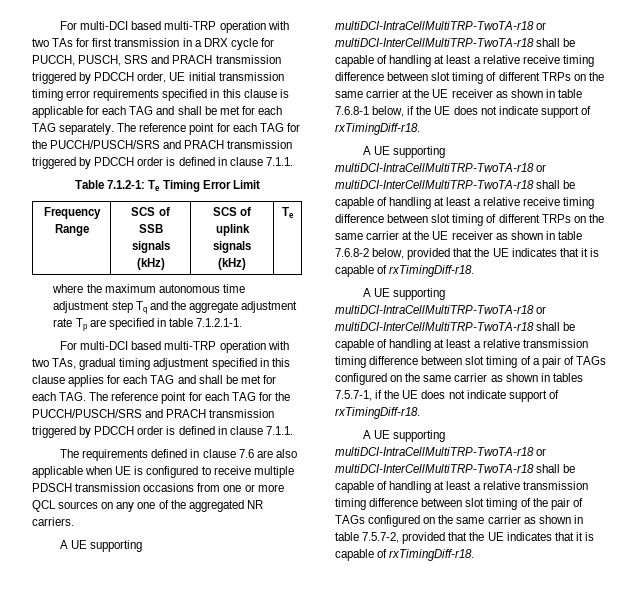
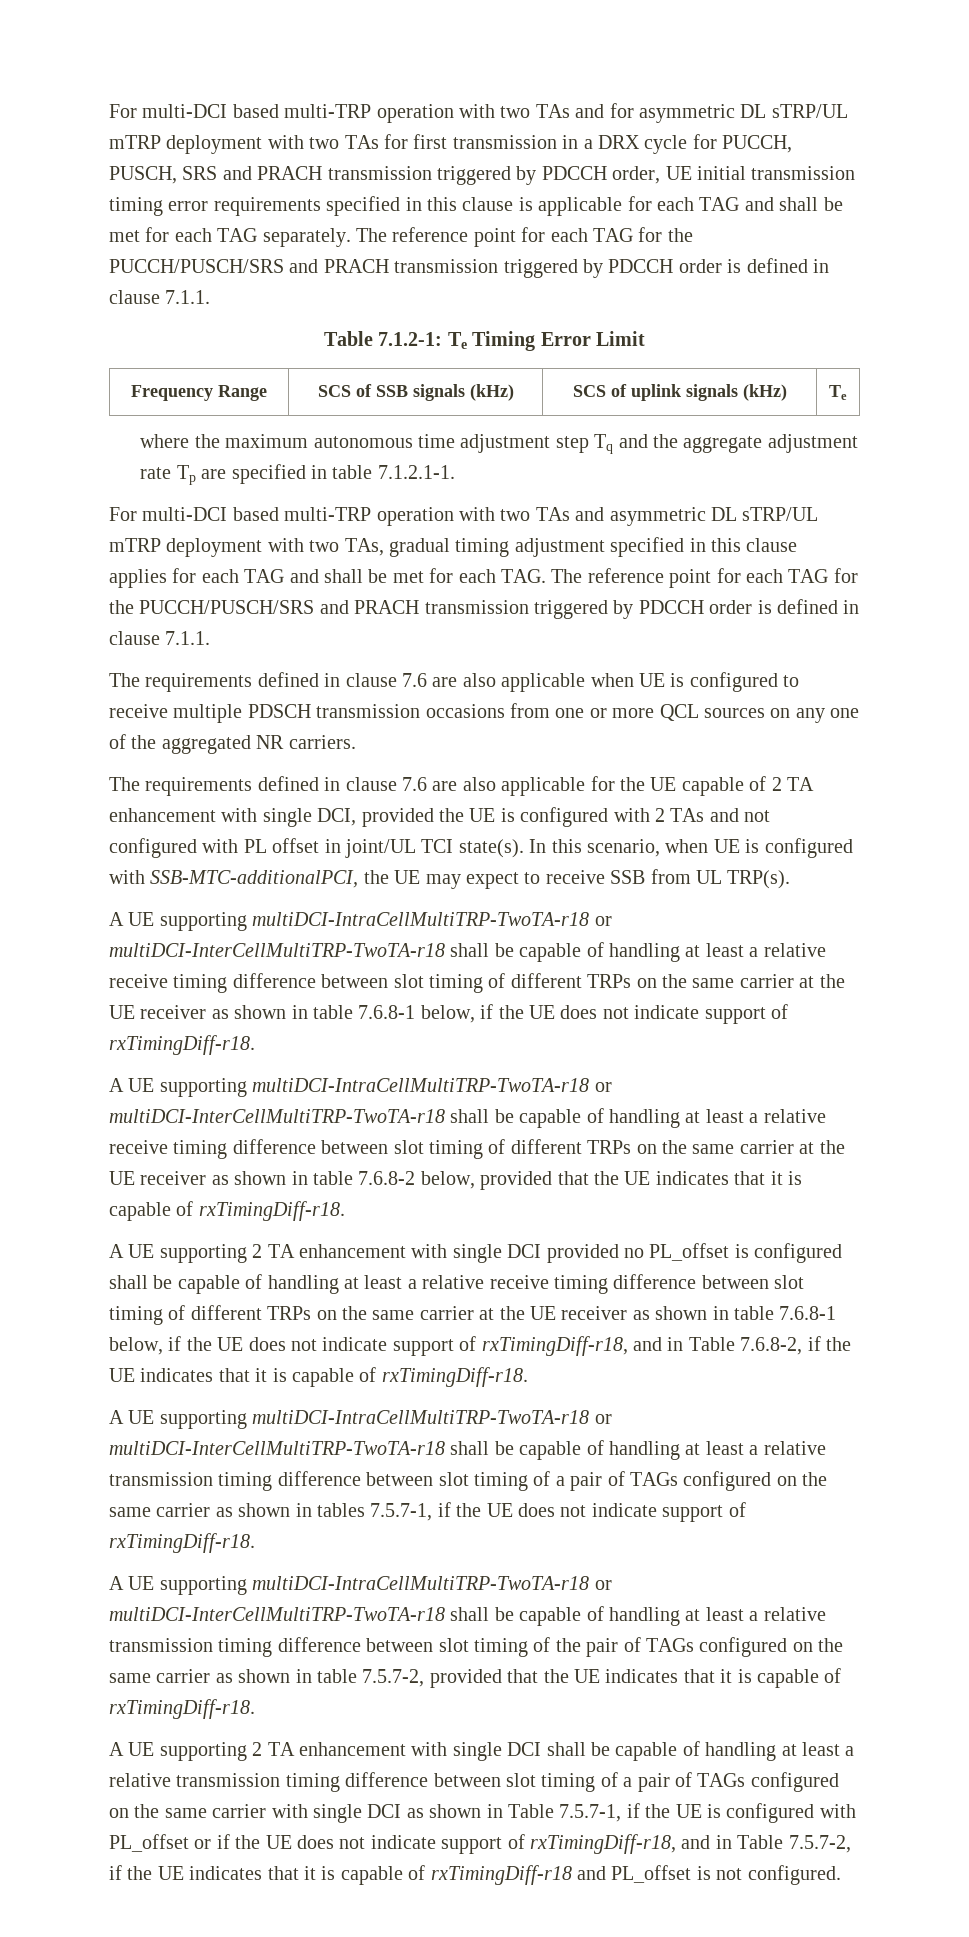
- For multi-DCI based multi-TRP operation with two TAs for first transmission in a DRX cycle for PUCCH, PUSCH, SRS and PRACH transmission triggered by PDCCH order, UE initial transmission timing error requirements specified in this clause is applicable for each TAG and shall be met for each TAG separately.
+ For multi-DCI based multi-TRP operation with two TAs and for asymmetric DL sTRP/UL mTRP deployment with two TAs for first transmission in a DRX cycle for PUCCH, PUSCH, SRS and PRACH transmission triggered by PDCCH order, UE initial transmission timing error requirements specified in this clause is applicable for each TAG and shall be met for each TAG separately.
- For multi-DCI based multi-TRP operation with two TAs, gradual timing adjustment specified in this clause applies for each TAG and shall be met for each TAG. The reference point for each TAG for the PUCCH/PUSCH/SRS and PRACH transmission triggered by PDCCH order is defined in clause 7.1.1.
+ For multi-DCI based multi-TRP operation with two TAs and asymmetric DL sTRP/UL mTRP deployment with two TAs, gradual timing adjustment specified in this clause applies for each TAG and shall be met for each TAG. The reference point for each TAG for the PUCCH/PUSCH/SRS and PRACH transmission triggered by PDCCH order is defined in clause 7.1.1.
+ The requirements defined in clause 7.6 are also applicable for the UE capable of 2 TA enhancement with single DCI, provided the UE is configured with 2 TAs and not configured with PL offset in joint/UL TCI state(s). In this scenario, when UE is configured with SSB-MTC-additionalPCI, the UE may expect to receive SSB from UL TRP(s).
+ A UE supporting 2 TA enhancement with single DCI provided no PL_offset is configured shall be capable of handling at least a relative receive timing difference between slot timing of different TRPs on the same carrier at the UE receiver as shown in table 7.6.8-1 below, if the UE does not indicate support of rxTimingDiff-r18, and in Table 7.6.8-2, if the UE indicates that it is capable of rxTimingDiff-r18.
+ A UE supporting 2 TA enhancement with single DCI shall be capable of handling at least a relative transmission timing difference between slot timing of a pair of TAGs configured on the same carrier with single DCI as shown in Table 7.5.7-1, if the UE is configured with PL_offset or if the UE does not indicate support of rxTimingDiff-r18, and in Table 7.5.7-2, if the UE indicates that it is capable of rxTimingDiff-r18 and PL_offset is not configured.

